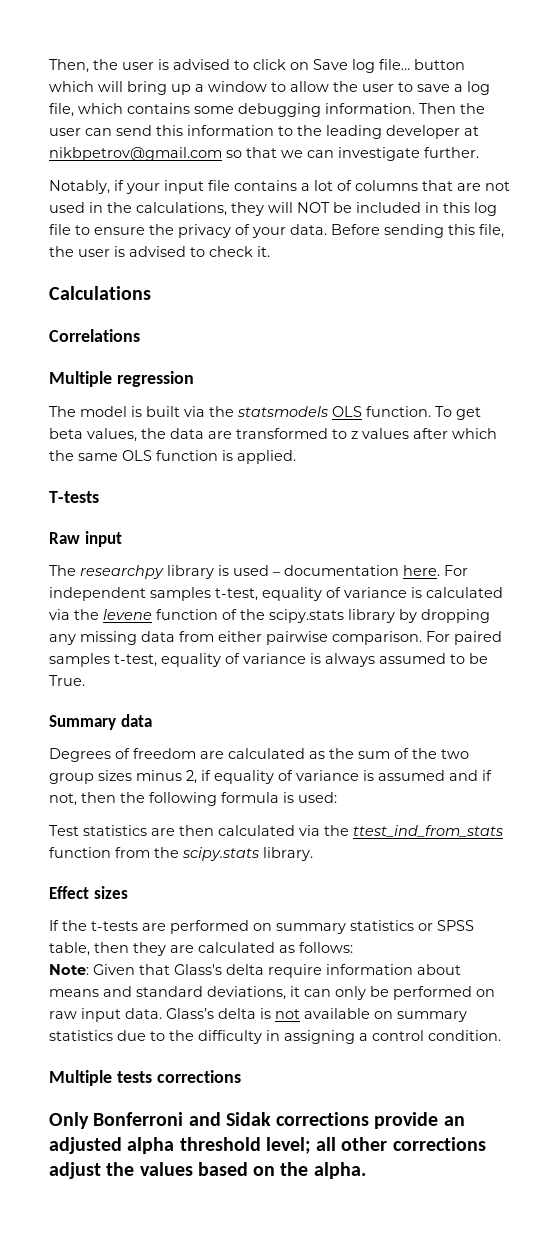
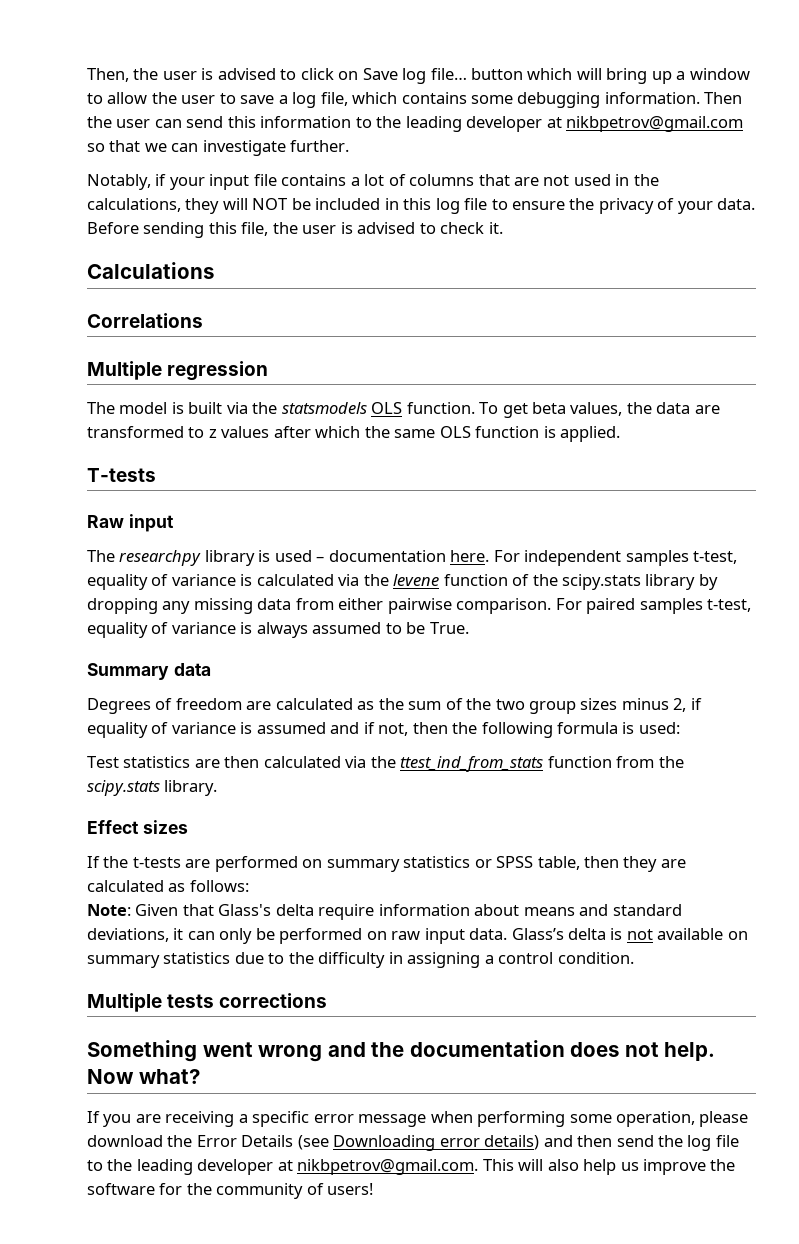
- Only Bonferroni and Sidak corrections provide an adjusted alpha threshold level; all other corrections adjust the values based on the alpha.
+ Something went wrong and the documentation does not help. Now what?
+ If you are receiving a specific error message when performing some operation, please download the Error Details (see Downloading error details) and then send the log file to the leading developer at nikbpetrov@gmail.com. This will also help us improve the software for the community of users!

